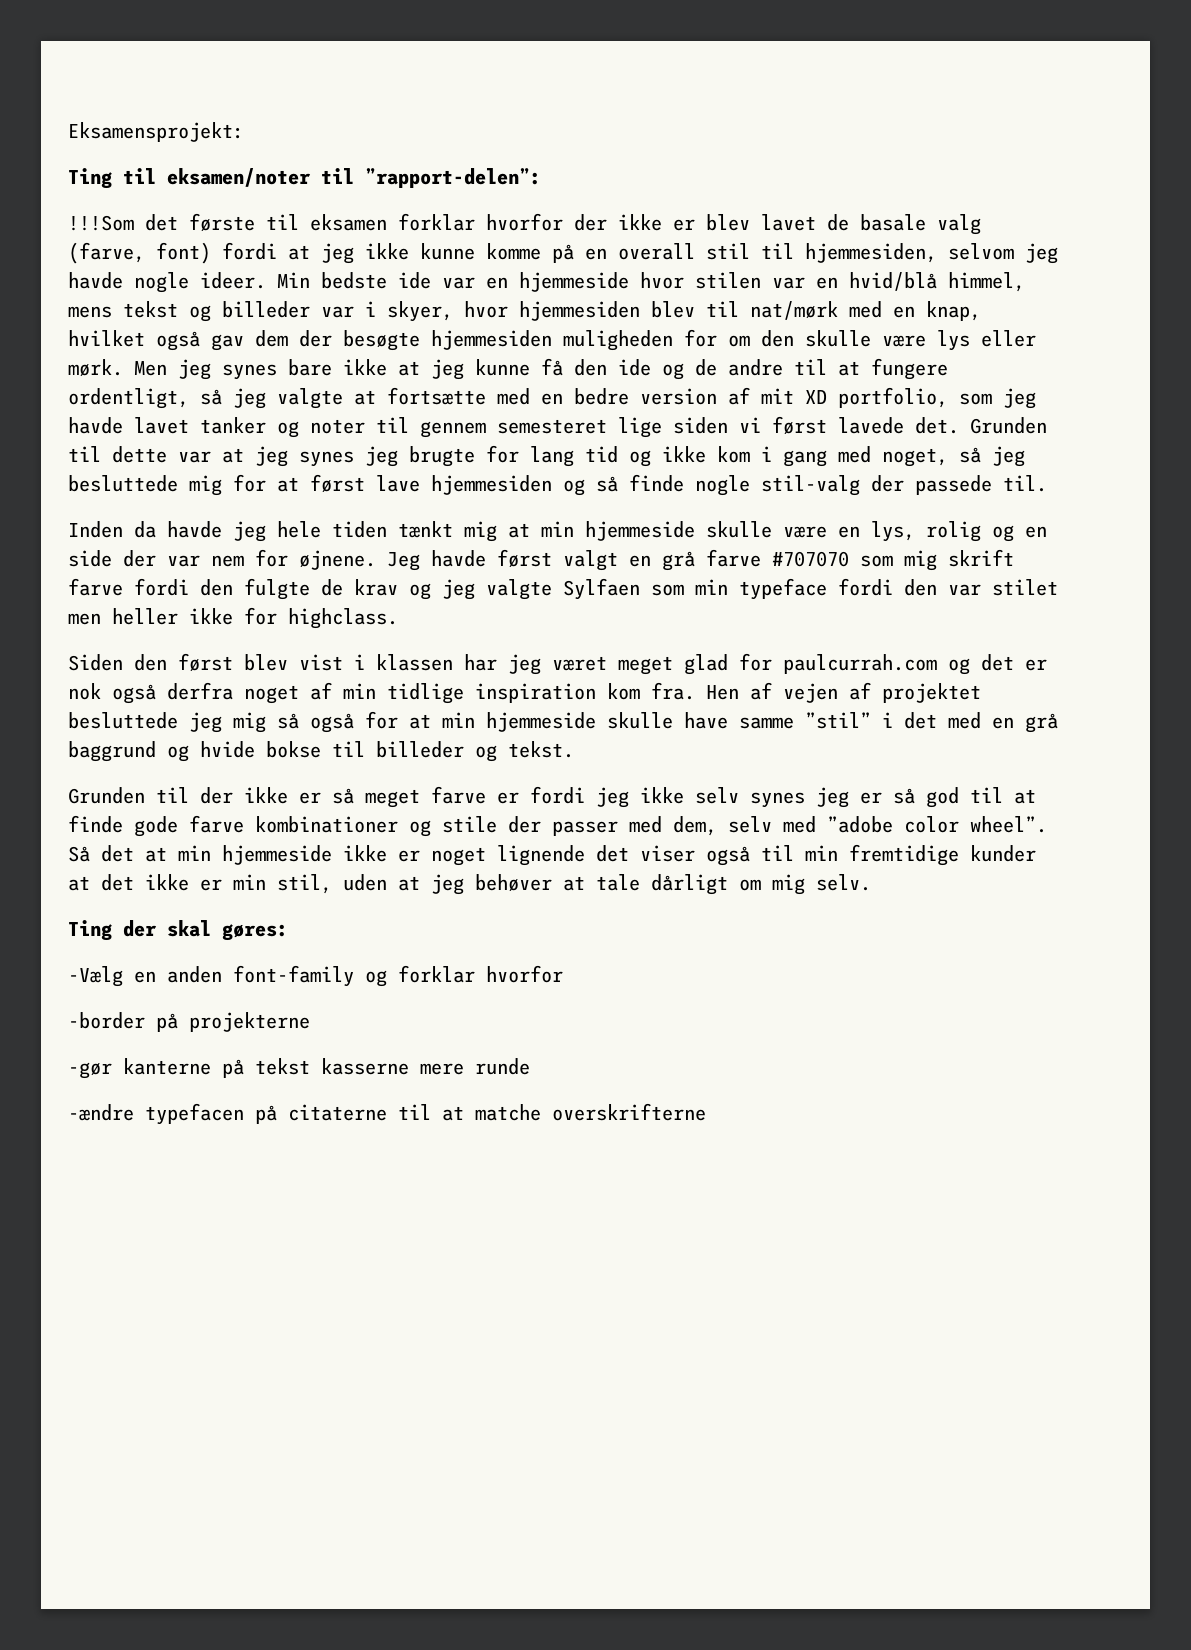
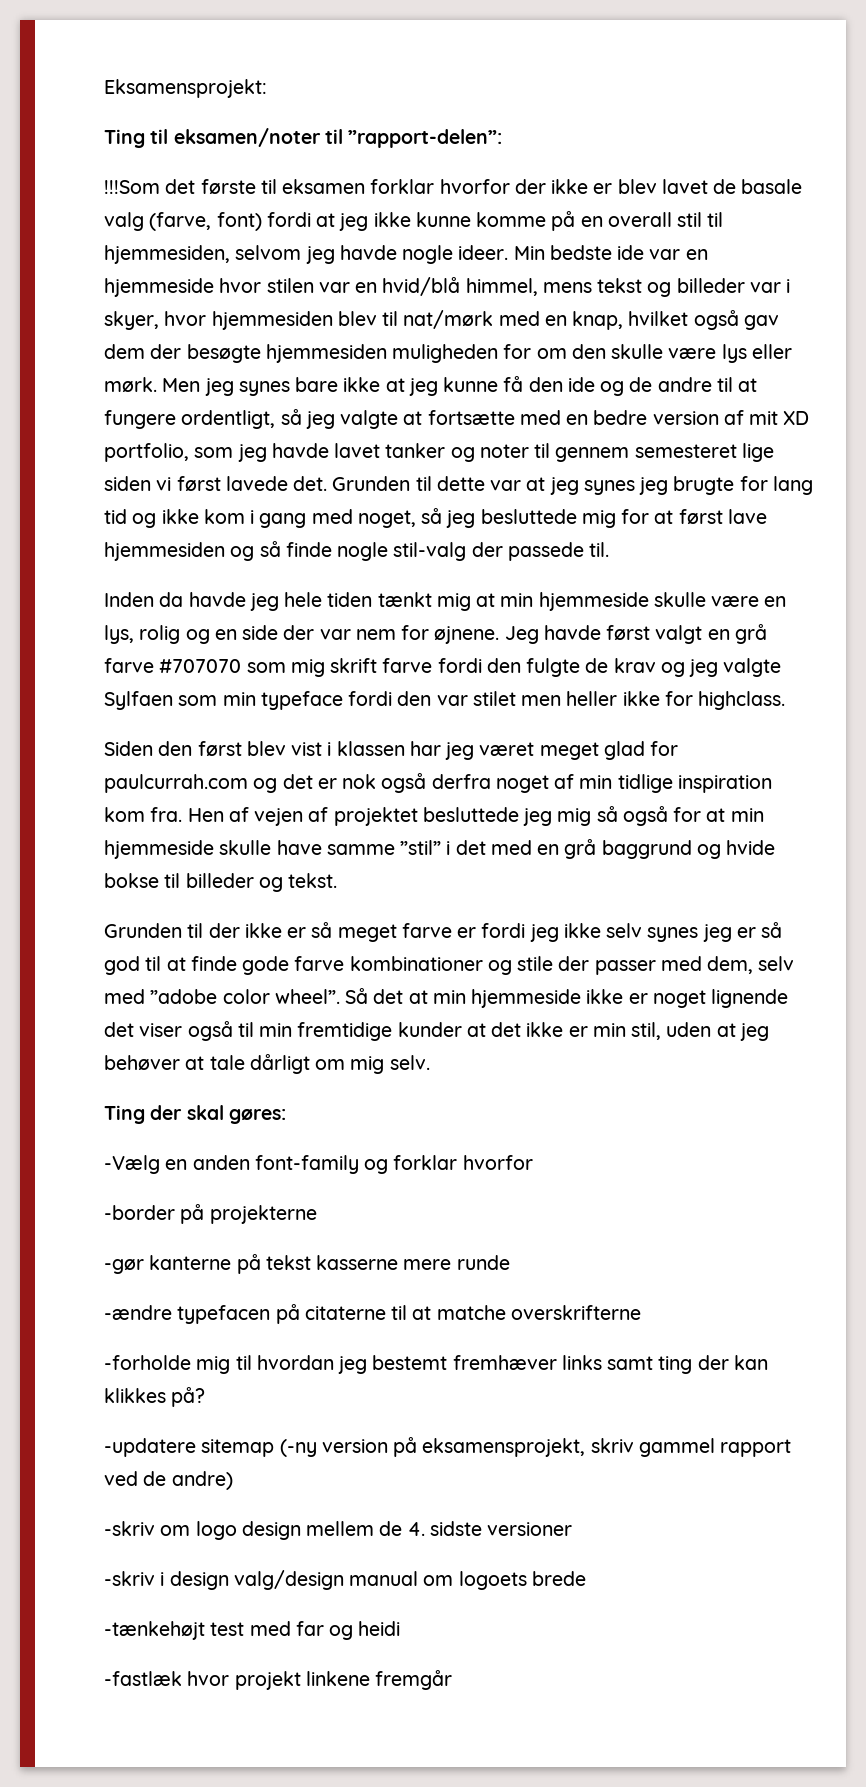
+ -forholde mig til hvordan jeg bestemt fremhæver links samt ting der kan klikkes på?
+ -updatere sitemap (-ny version på eksamensprojekt, skriv gammel rapport ved de andre)
+ -skriv om logo design mellem de 4. sidste versioner
+ -skriv i design valg/design manual om logoets brede
+ -tænkehøjt test med far og heidi
+ -fastlæk hvor projekt linkene fremgår

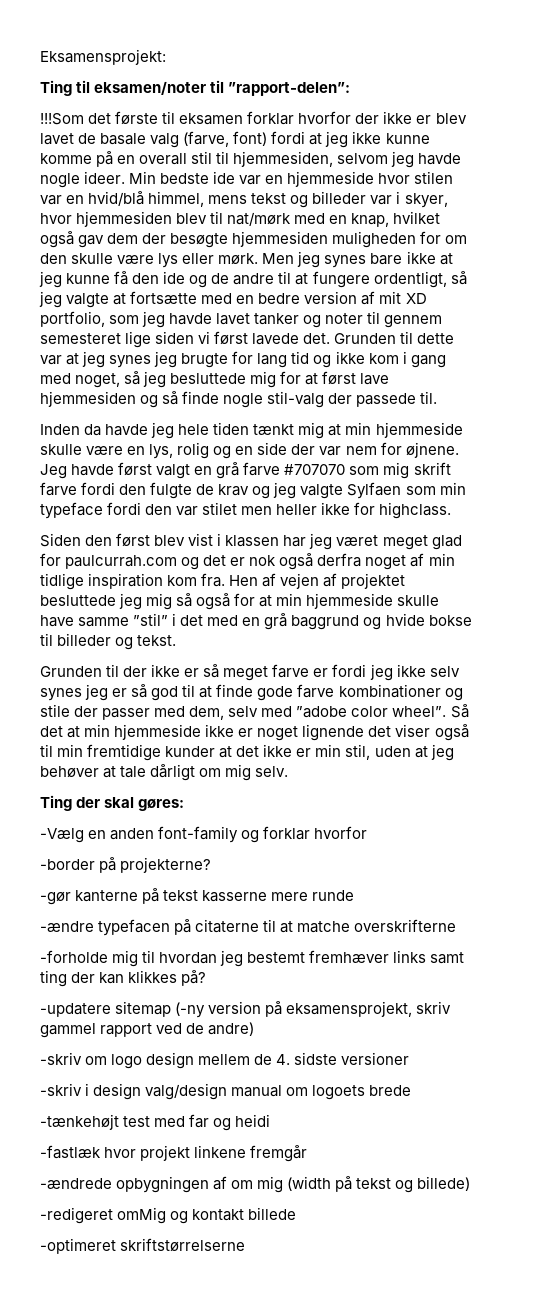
- -border på projekterne
+ -border på projekterne?
+ -ændrede opbygningen af om mig (width på tekst og billede)
+ -redigeret omMig og kontakt billede
+ -optimeret skriftstørrelserne

